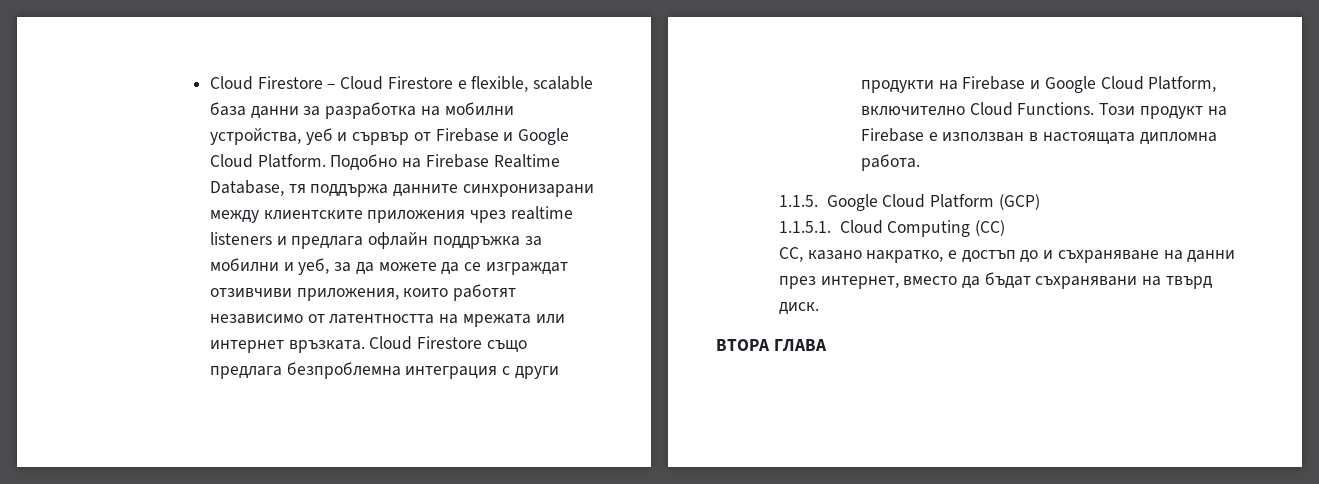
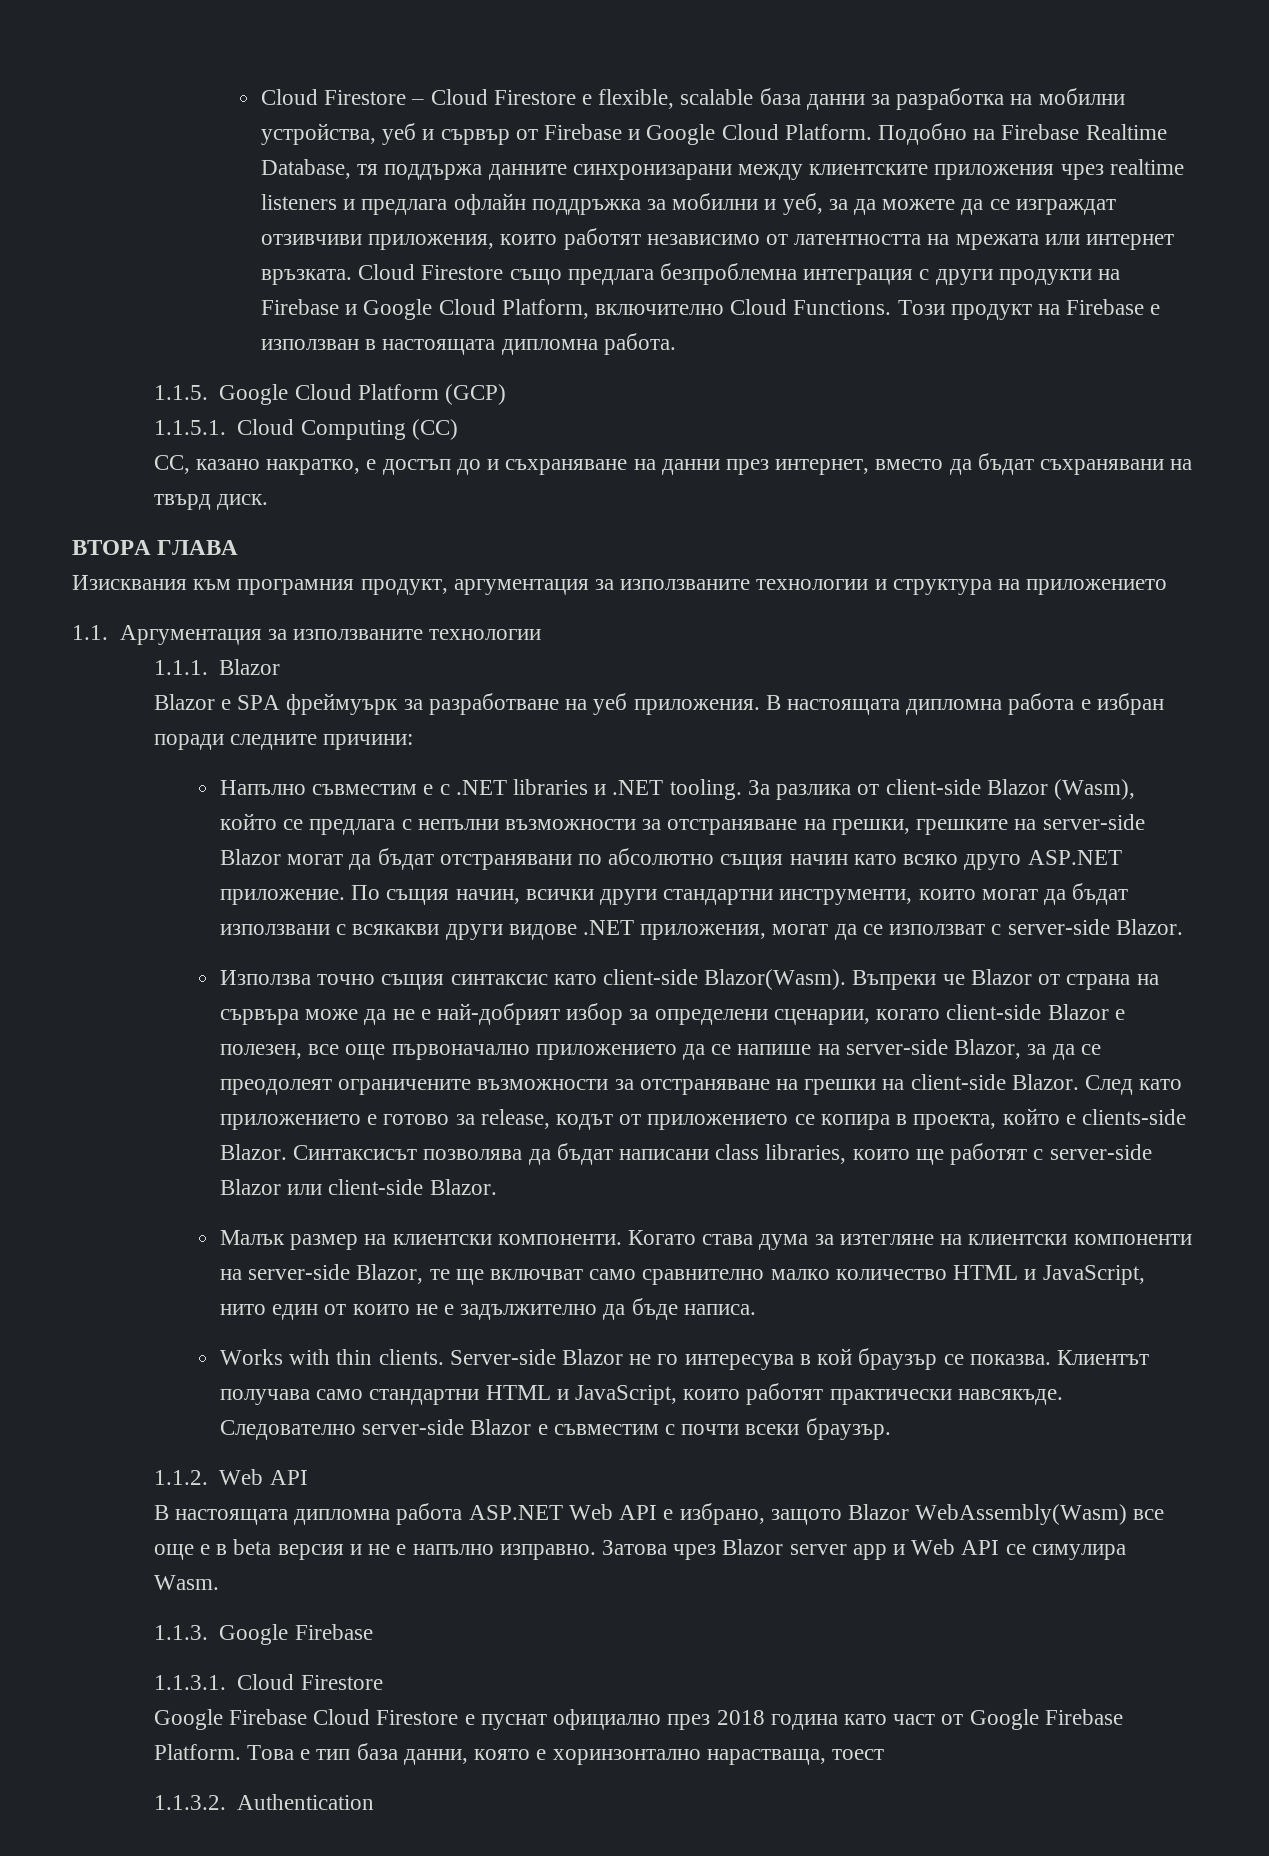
+ Изисквания към програмния продукт, аргументация за използваните технологии и структура на приложението
+ 1.1. Аргументация за използваните технологии
+ 1.1.1. Blazor
+ Blazor е SPA фреймуърк за разработване на уеб приложения. В настоящата дипломна работа е избран поради следните причини:
+ Напълно съвместим е с .NET libraries и .NET tooling. За разлика от client-side Blazor (Wasm), който се предлага с непълни възможности за отстраняване на грешки, грешките на server-side Blazor могат да бъдат отстранявани по абсолютно същия начин като всяко друго ASP.NET приложение. По същия начин, всички други стандартни инструменти, които могат да бъдат използвани с всякакви други видове .NET приложения, могат да се използват с server-side Blazor.
+ Използва точно същия синтаксис като client-side Blazor(Wasm). Въпреки че Blazor от страна на сървъра може да не е най-добрият избор за определени сценарии, когато client-side Blazor е полезен, все още първоначално приложението да се напише на server-side Blazor, за да се преодолеят ограничените възможности за отстраняване на грешки на client-side Blazor. След като приложението е готово за release, кодът от приложението се копира в проекта, който е clients-side Blazor. Синтаксисът позволява да бъдат написани class libraries, които ще работят с server-side Blazor или client-side Blazor.
+ Малък размер на клиентски компоненти. Когато става дума за изтегляне на клиентски компоненти на server-side Blazor, те ще включват само сравнително малко количество HTML и JavaScript, нито един от които не е задължително да бъде написа.
+ Works with thin clients. Server-side Blazor не го интересува в кой браузър се показва. Клиентът получава само стандартни HTML и JavaScript, които работят практически навсякъде. Следователно server-side Blazor e съвместим с почти всеки браузър.
+ 1.1.2. Web API
+ В настоящата дипломна работа ASP.NET Web API е избрано, защото Blazor WebAssembly(Wasm) все още е в beta версия и не е напълно изправно. Затова чрез Blazor server app и Web API се симулира Wasm.
+ 1.1.3. Google Firebase
+ 1.1.3.1. Cloud Firestore
+ Google Firebase Cloud Firestore е пуснат официално през 2018 година като част от Google Firebase Platform. Това е тип база данни, която е хоринзонтално нарастваща, тоест
+ 1.1.3.2. Authentication

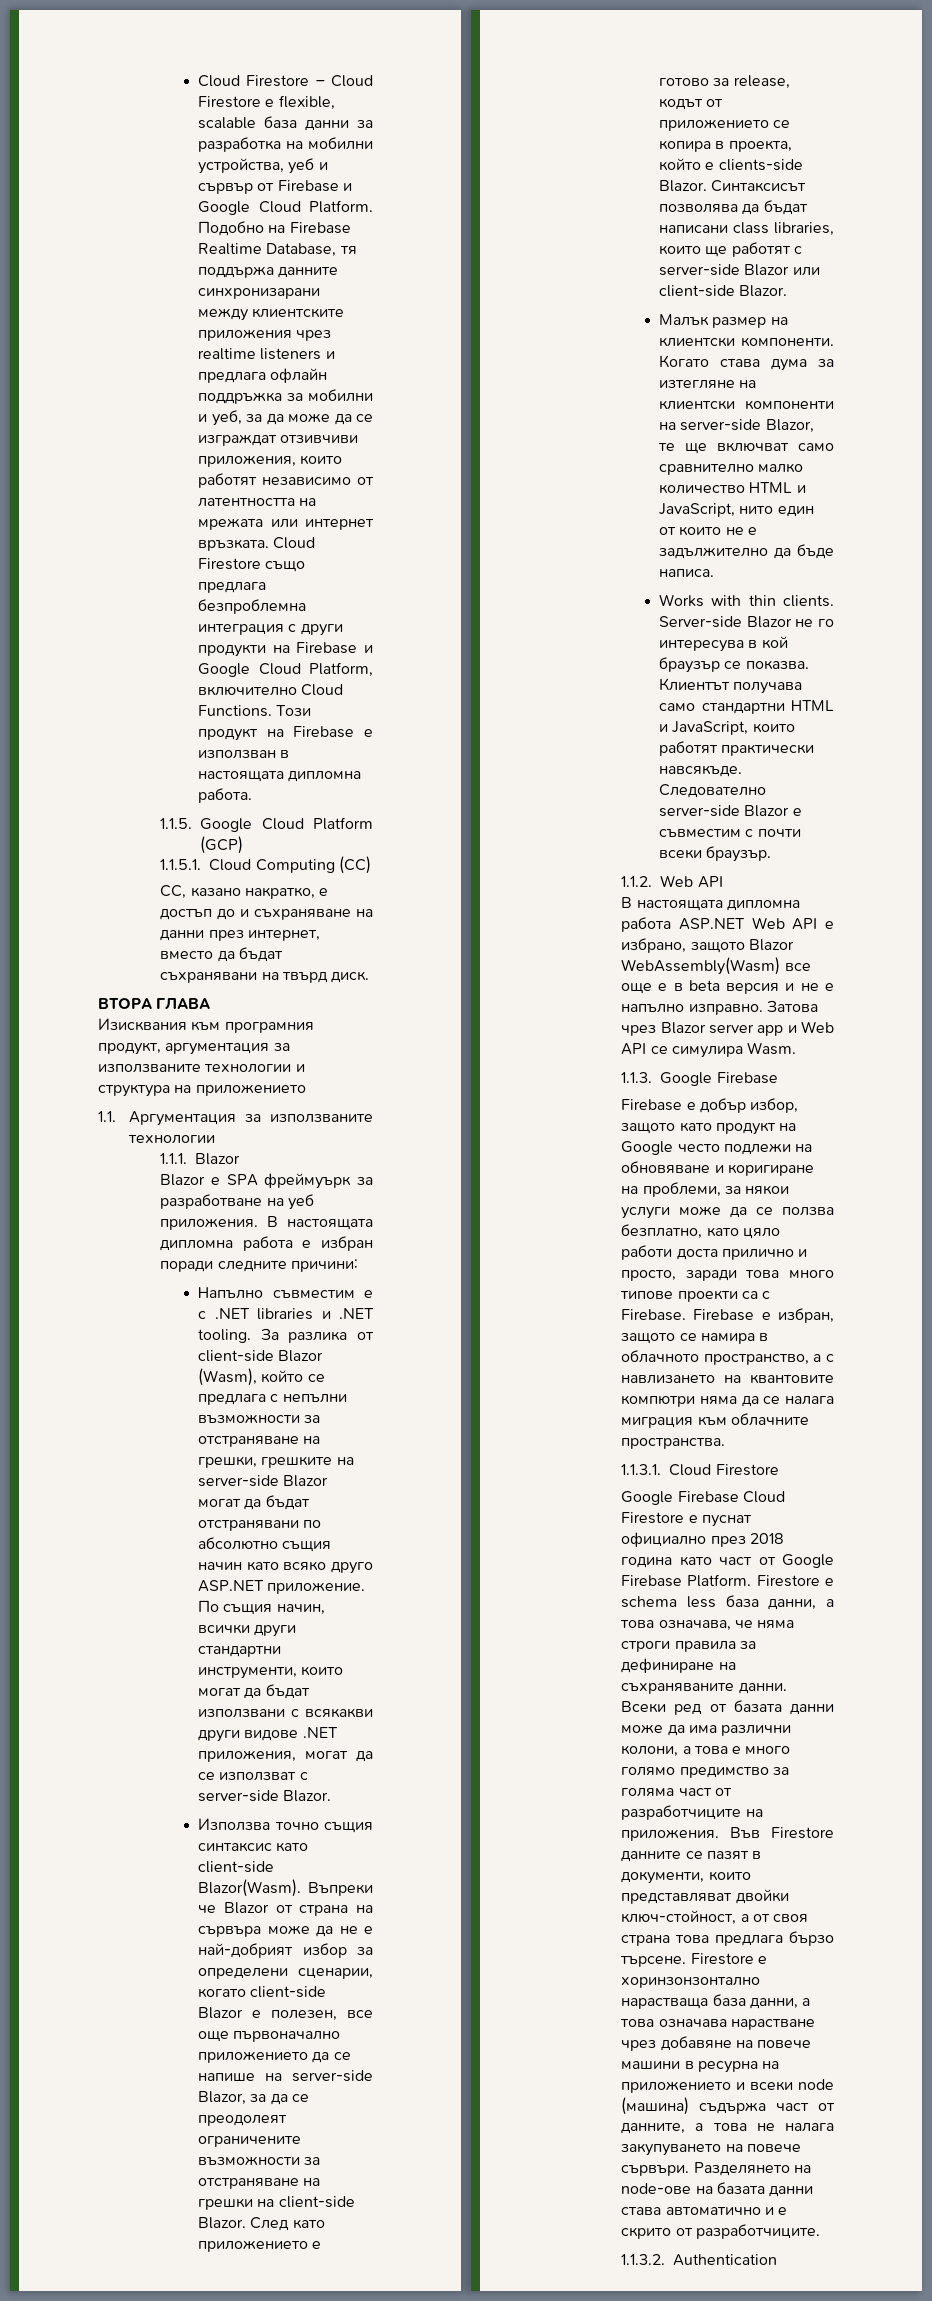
- Подобно на Firebase Realtime Database, тя поддържа данните синхронизарани между клиентските приложения чрез realtime listeners и предлага офлайн поддръжка за мобилни и уеб, за да можете да се изграждат отзивчиви приложения, които работят независимо от латентността на мрежата или интернет връзката.
+ Подобно на Firebase Realtime Database, тя поддържа данните синхронизарани между клиентските приложения чрез realtime listeners и предлага офлайн поддръжка за мобилни и уеб, за да може да се изграждат отзивчиви приложения, които работят независимо от латентността на мрежата или интернет връзката.
+ Firebase е добър избор, защото като продукт на Google често подлежи на обновяване и коригиране на проблеми, за някои услуги може да се ползва безплатно, като цяло работи доста прилично и просто, заради това много типове проекти са с Firebase. Firebase е избран, защото се намира в облачното пространство, а с навлизането на квантовите компютри няма да се налага миграция към облачните пространства.
- Това е тип база данни, която е хоринзонтално нарастваща, тоест
+ Firestore e schema less база данни, а това означава, че няма строги правила за дефиниране на съхраняваните данни. Всеки ред от базата данни може да има различни колони, а това е много голямо предимство за голяма част от разработчиците на приложения. Във Firestore данните се пазят в документи, които представляват двойки ключ-стойност, а от своя страна това предлага бързо търсене. Firestore е хоринзонзонтално нарастваща база данни, а това означава нарастване чрез добавяне на повече машини в ресурна на приложението и всеки node (машина) съдържа част от данните, а това не налага закупуването на повече сървъри. Разделянето на node-ове на базата данни става автоматично и е скрито от разработчиците.

